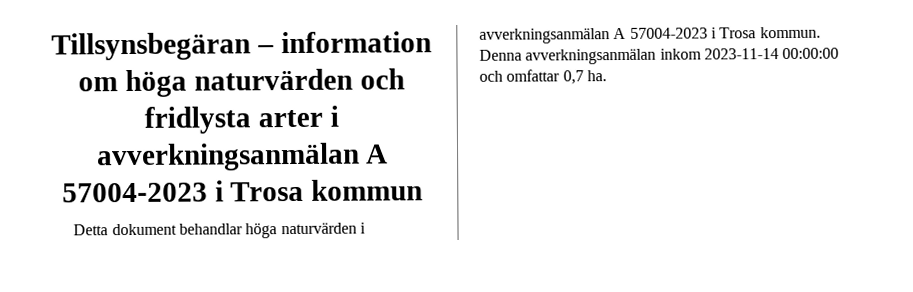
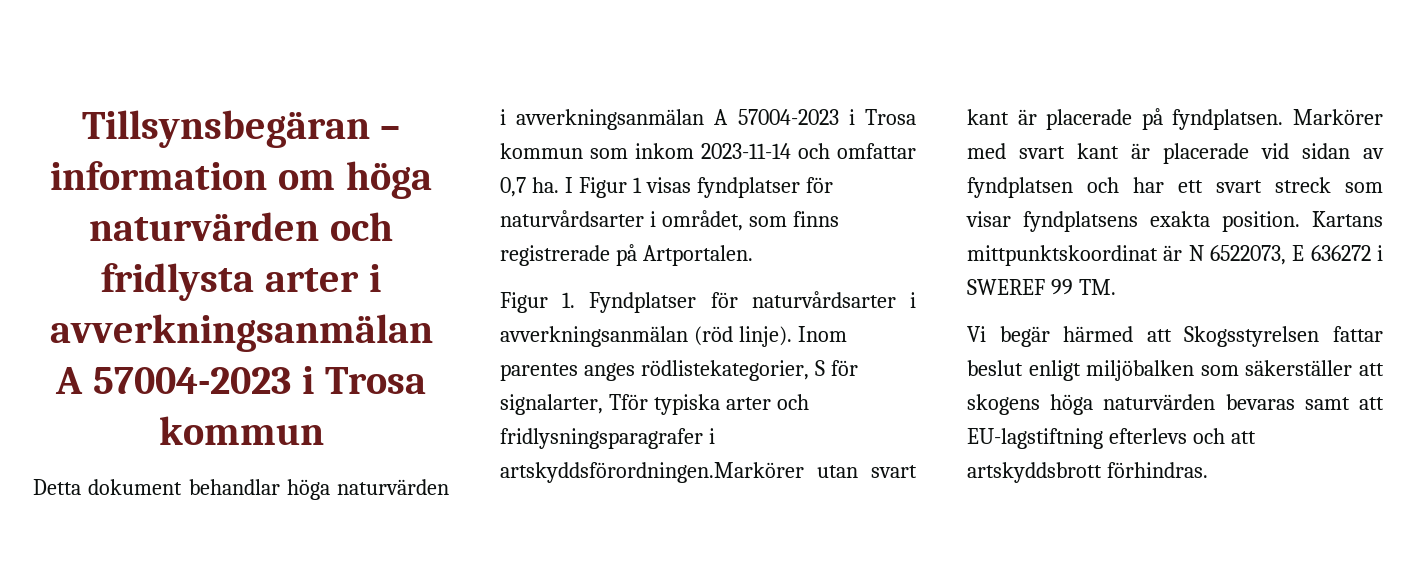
- Detta dokument behandlar höga naturvärden i avverkningsanmälan A 57004-2023 i Trosa kommun. Denna avverkningsanmälan inkom 2023-11-14 00:00:00 och omfattar 0,7 ha.
+ Detta dokument behandlar höga naturvärden i avverkningsanmälan A 57004-2023 i Trosa kommun som inkom 2023-11-14 och omfattar 0,7 ha.
+ I Figur 1 visas fyndplatser för naturvårdsarter i området, som finns registrerade på Artportalen.
+ Figur 1. Fyndplatser för naturvårdsarter i avverkningsanmälan (röd linje). Inom parentes anges rödlistekategorier, S för signalarter, Tför typiska arter och fridlysningsparagrafer i artskyddsförordningen.Markörer utan svart kant är placerade på fyndplatsen. Markörer med svart kant är placerade vid sidan av fyndplatsen och har ett svart streck som visar fyndplatsens exakta position. Kartans mittpunktskoordinat är N 6522073, E 636272 i SWEREF 99 TM.
+ Vi begär härmed att Skogsstyrelsen fattar beslut enligt miljöbalken som säkerställer att skogens höga naturvärden bevaras samt att EU-lagstiftning efterlevs och att artskyddsbrott förhindras.

